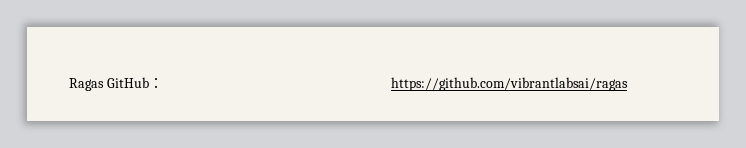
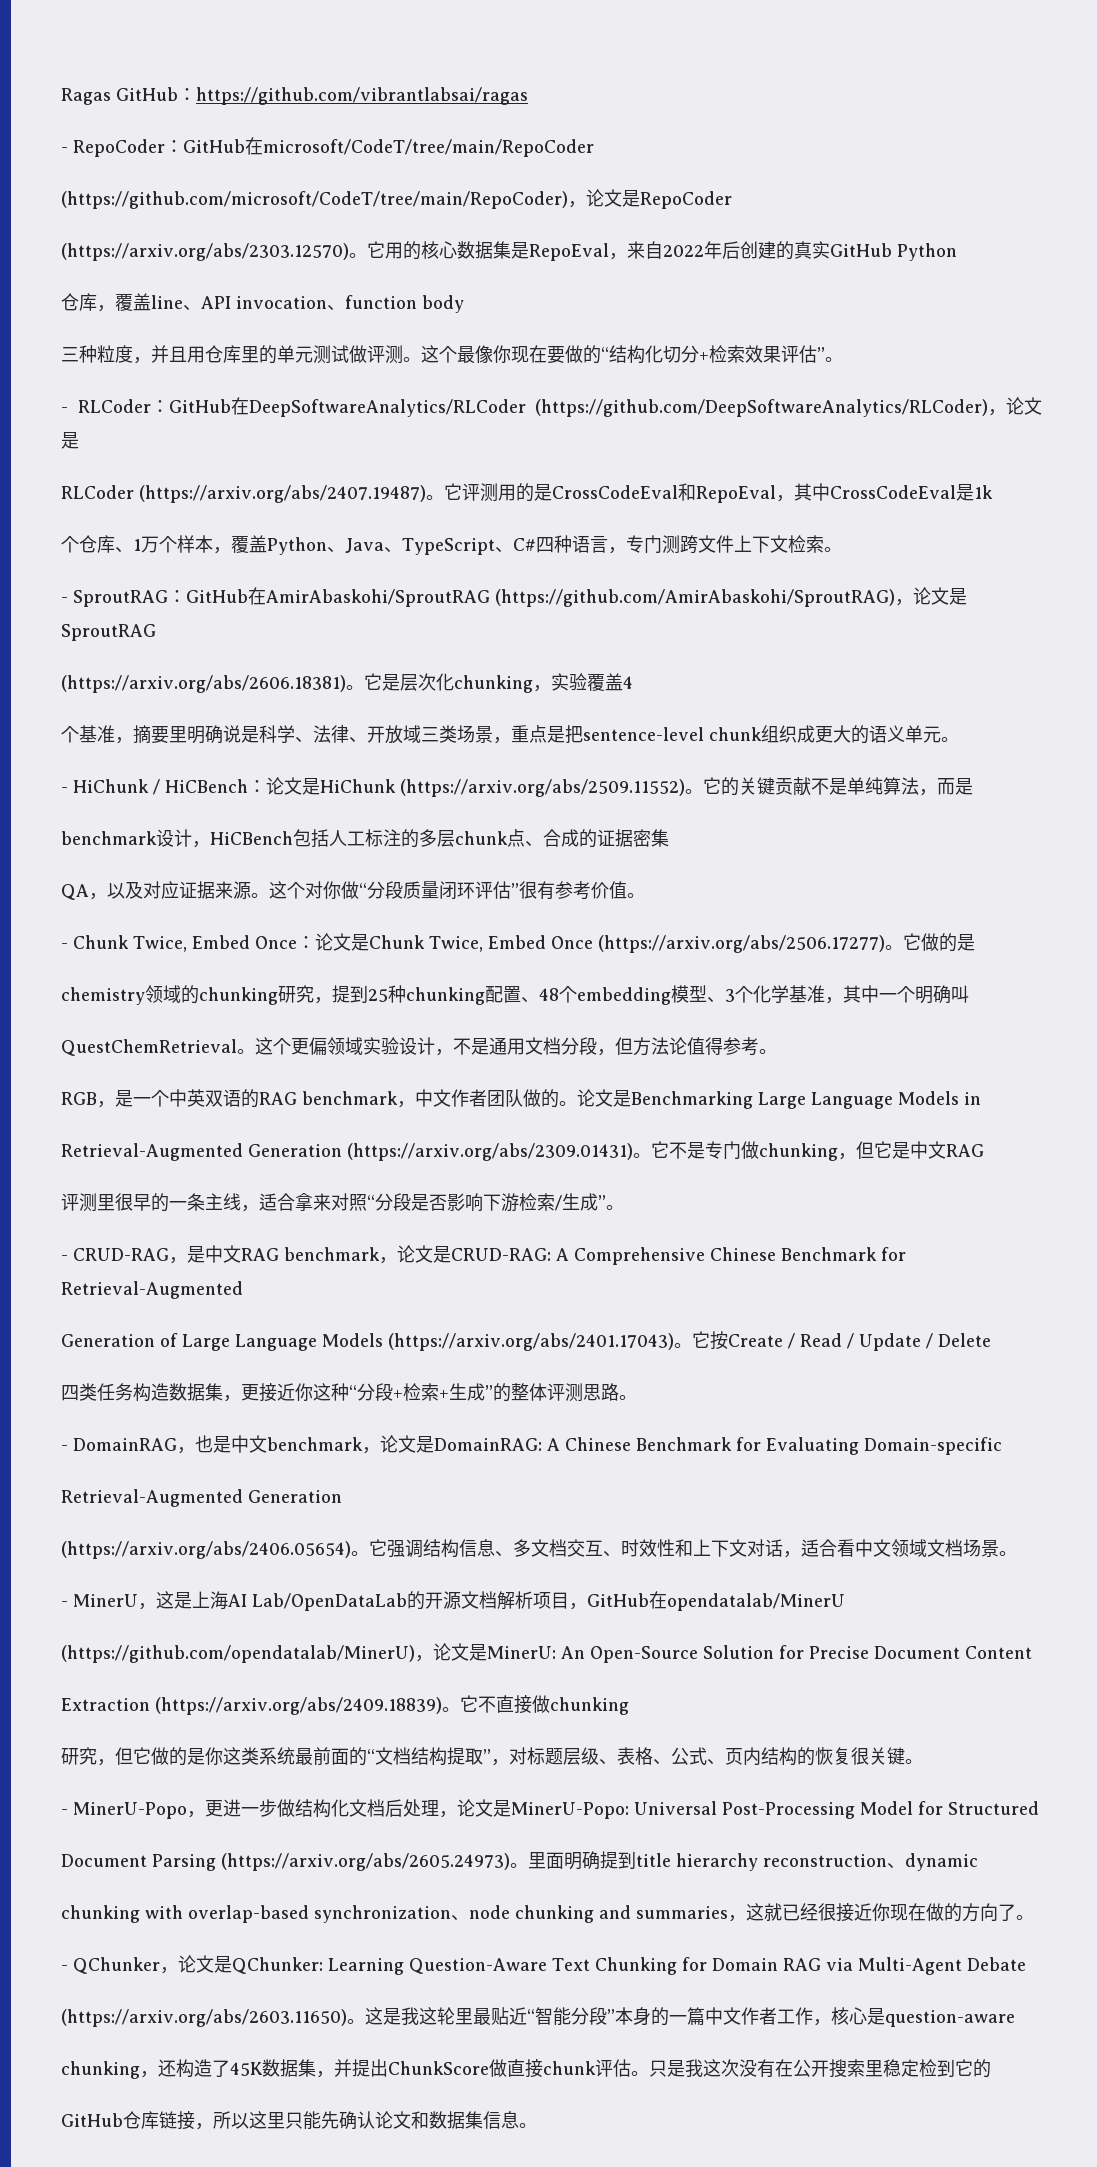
+ - RepoCoder：GitHub在microsoft/CodeT/tree/main/RepoCoder
+ (https://github.com/microsoft/CodeT/tree/main/RepoCoder)，论文是RepoCoder
+ (https://arxiv.org/abs/2303.12570)。它用的核心数据集是RepoEval，来自2022年后创建的真实GitHub Python
+ 仓库，覆盖line、API invocation、function body
+ 三种粒度，并且用仓库里的单元测试做评测。这个最像你现在要做的“结构化切分+检索效果评估”。
+ - RLCoder：GitHub在DeepSoftwareAnalytics/RLCoder (https://github.com/DeepSoftwareAnalytics/RLCoder)，论文是
+ RLCoder (https://arxiv.org/abs/2407.19487)。它评测用的是CrossCodeEval和RepoEval，其中CrossCodeEval是1k
+ 个仓库、1万个样本，覆盖Python、Java、TypeScript、C#四种语言，专门测跨文件上下文检索。
+ - SproutRAG：GitHub在AmirAbaskohi/SproutRAG (https://github.com/AmirAbaskohi/SproutRAG)，论文是SproutRAG
+ (https://arxiv.org/abs/2606.18381)。它是层次化chunking，实验覆盖4
+ 个基准，摘要里明确说是科学、法律、开放域三类场景，重点是把sentence-level chunk组织成更大的语义单元。
+ - HiChunk / HiCBench：论文是HiChunk (https://arxiv.org/abs/2509.11552)。它的关键贡献不是单纯算法，而是
+ benchmark设计，HiCBench包括人工标注的多层chunk点、合成的证据密集
+ QA，以及对应证据来源。这个对你做“分段质量闭环评估”很有参考价值。
+ - Chunk Twice, Embed Once：论文是Chunk Twice, Embed Once (https://arxiv.org/abs/2506.17277)。它做的是
+ chemistry领域的chunking研究，提到25种chunking配置、48个embedding模型、3个化学基准，其中一个明确叫
+ QuestChemRetrieval。这个更偏领域实验设计，不是通用文档分段，但方法论值得参考。
+ RGB，是一个中英双语的RAG benchmark，中文作者团队做的。论文是Benchmarking Large Language Models in
+ Retrieval-Augmented Generation (https://arxiv.org/abs/2309.01431)。它不是专门做chunking，但它是中文RAG
+ 评测里很早的一条主线，适合拿来对照“分段是否影响下游检索/生成”。
+ - CRUD-RAG，是中文RAG benchmark，论文是CRUD-RAG: A Comprehensive Chinese Benchmark for Retrieval-Augmented
+ Generation of Large Language Models (https://arxiv.org/abs/2401.17043)。它按Create / Read / Update / Delete
+ 四类任务构造数据集，更接近你这种“分段+检索+生成”的整体评测思路。
+ - DomainRAG，也是中文benchmark，论文是DomainRAG: A Chinese Benchmark for Evaluating Domain-specific
+ Retrieval-Augmented Generation
+ (https://arxiv.org/abs/2406.05654)。它强调结构信息、多文档交互、时效性和上下文对话，适合看中文领域文档场景。
+ - MinerU，这是上海AI Lab/OpenDataLab的开源文档解析项目，GitHub在opendatalab/MinerU
+ (https://github.com/opendatalab/MinerU)，论文是MinerU: An Open-Source Solution for Precise Document Content
+ Extraction (https://arxiv.org/abs/2409.18839)。它不直接做chunking
+ 研究，但它做的是你这类系统最前面的“文档结构提取”，对标题层级、表格、公式、页内结构的恢复很关键。
+ - MinerU-Popo，更进一步做结构化文档后处理，论文是MinerU-Popo: Universal Post-Processing Model for Structured
+ Document Parsing (https://arxiv.org/abs/2605.24973)。里面明确提到title hierarchy reconstruction、dynamic
+ chunking with overlap-based synchronization、node chunking and summaries，这就已经很接近你现在做的方向了。
+ - QChunker，论文是QChunker: Learning Question-Aware Text Chunking for Domain RAG via Multi-Agent Debate
+ (https://arxiv.org/abs/2603.11650)。这是我这轮里最贴近“智能分段”本身的一篇中文作者工作，核心是question-aware
+ chunking，还构造了45K数据集，并提出ChunkScore做直接chunk评估。只是我这次没有在公开搜索里稳定检到它的
+ GitHub仓库链接，所以这里只能先确认论文和数据集信息。

